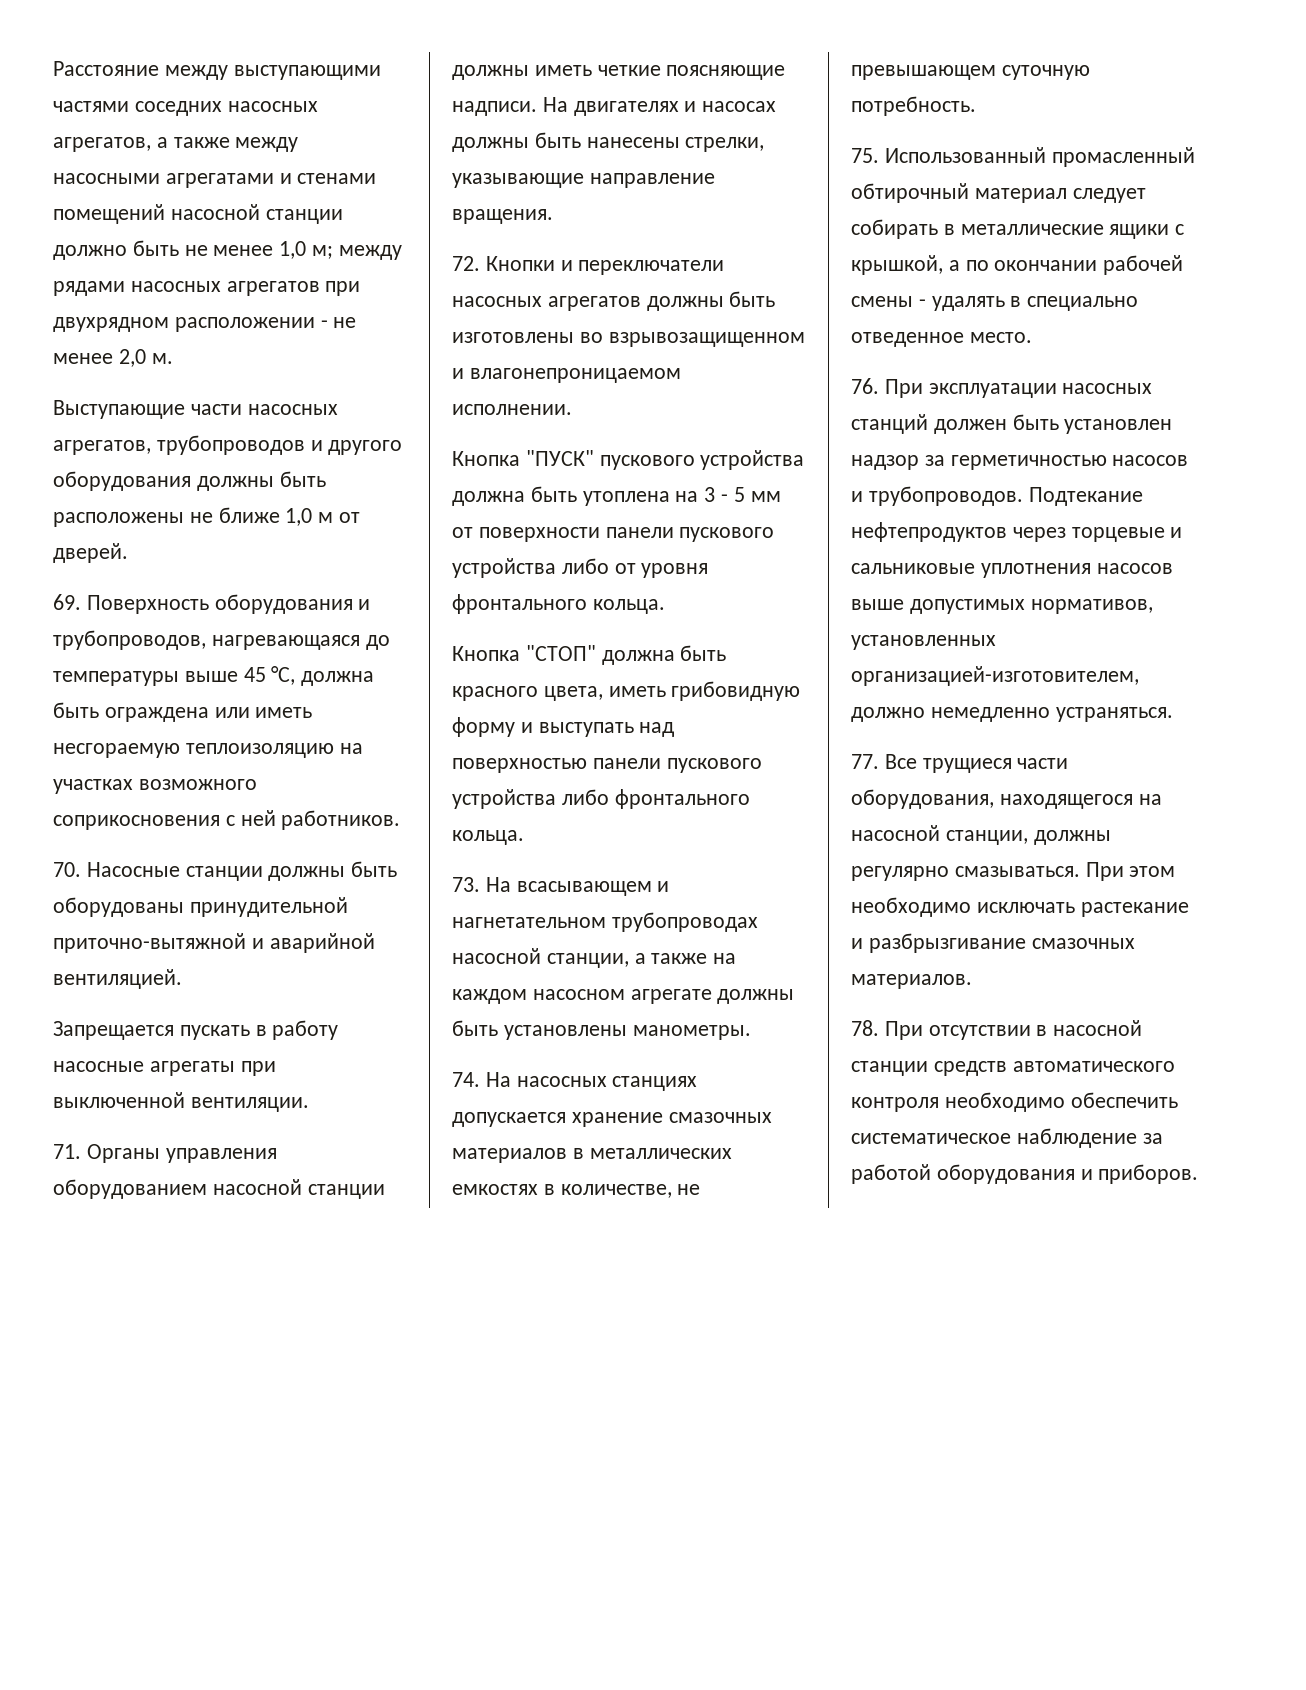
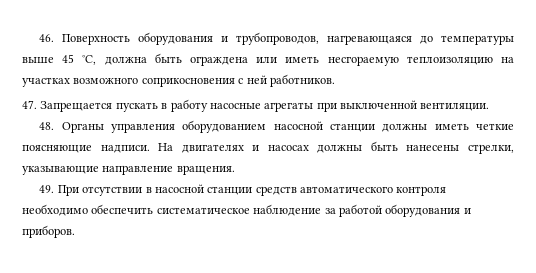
- Расстояние между выступающими частями соседних насосных агрегатов, а также между насосными агрегатами и стенами помещений насосной станции должно быть не менее 1,0 м; между рядами насосных агрегатов при двухрядном расположении - не менее 2,0 м.
- Выступающие части насосных агрегатов, трубопроводов и другого оборудования должны быть расположены не ближе 1,0 м от дверей.
- 69. Поверхность оборудования и трубопроводов, нагревающаяся до температуры выше 45 °C, должна быть ограждена или иметь несгораемую теплоизоляцию на участках возможного соприкосновения с ней работников.
+ 46. Поверхность оборудования и трубопроводов, нагревающаяся до температуры выше 45 °C, должна быть ограждена или иметь несгораемую теплоизоляцию на участках возможного соприкосновения с ней работников.
- 70. Насосные станции должны быть оборудованы принудительной приточно-вытяжной и аварийной вентиляцией.
- Запрещается пускать в работу насосные агрегаты при выключенной вентиляции.
+ 47. Запрещается пускать в работу насосные агрегаты при выключенной вентиляции.
- 71. Органы управления оборудованием насосной станции должны иметь четкие поясняющие надписи.
+ 48. Органы управления оборудованием насосной станции должны иметь четкие поясняющие надписи.
- 72. Кнопки и переключатели насосных агрегатов должны быть изготовлены во взрывозащищенном и влагонепроницаемом исполнении.
- Кнопка "ПУСК" пускового устройства должна быть утоплена на 3 - 5 мм от поверхности панели пускового устройства либо от уровня фронтального кольца.
- Кнопка "СТОП" должна быть красного цвета, иметь грибовидную форму и выступать над поверхностью панели пускового устройства либо фронтального кольца.
- 73. На всасывающем и нагнетательном трубопроводах насосной станции, а также на каждом насосном агрегате должны быть установлены манометры.
- 74. На насосных станциях допускается хранение смазочных материалов в металлических емкостях в количестве, не превышающем суточную потребность.
- 75. Использованный промасленный обтирочный материал следует собирать в металлические ящики с крышкой, а по окончании рабочей смены - удалять в специально отведенное место.
- 76. При эксплуатации насосных станций должен быть установлен надзор за герметичностью насосов и трубопроводов. Подтекание нефтепродуктов через торцевые и сальниковые уплотнения насосов выше допустимых нормативов, установленных организацией-изготовителем, должно немедленно устраняться.
- 77. Все трущиеся части оборудования, находящегося на насосной станции, должны регулярно смазываться. При этом необходимо исключать растекание и разбрызгивание смазочных материалов.
- 78. При отсутствии в насосной станции средств автоматического контроля необходимо обеспечить систематическое наблюдение за работой оборудования и приборов.
+ 49. При отсутствии в насосной станции средств автоматического контроля необходимо обеспечить систематическое наблюдение за работой оборудования и приборов.

